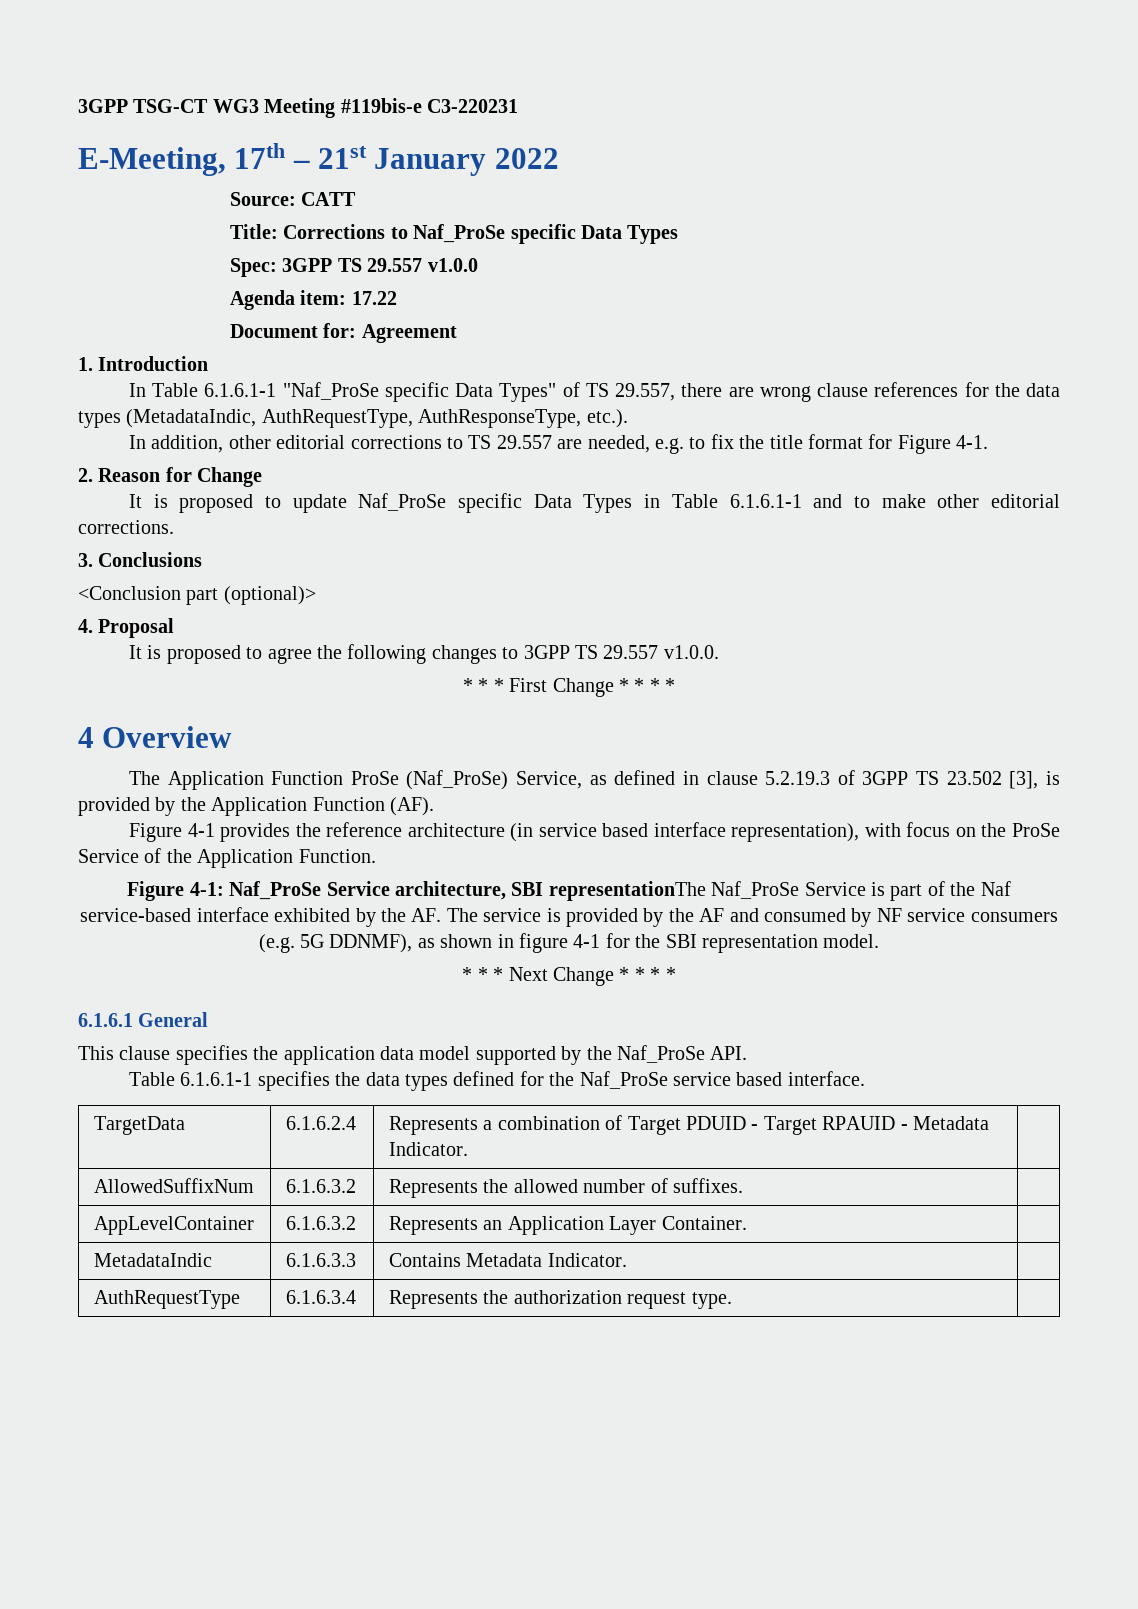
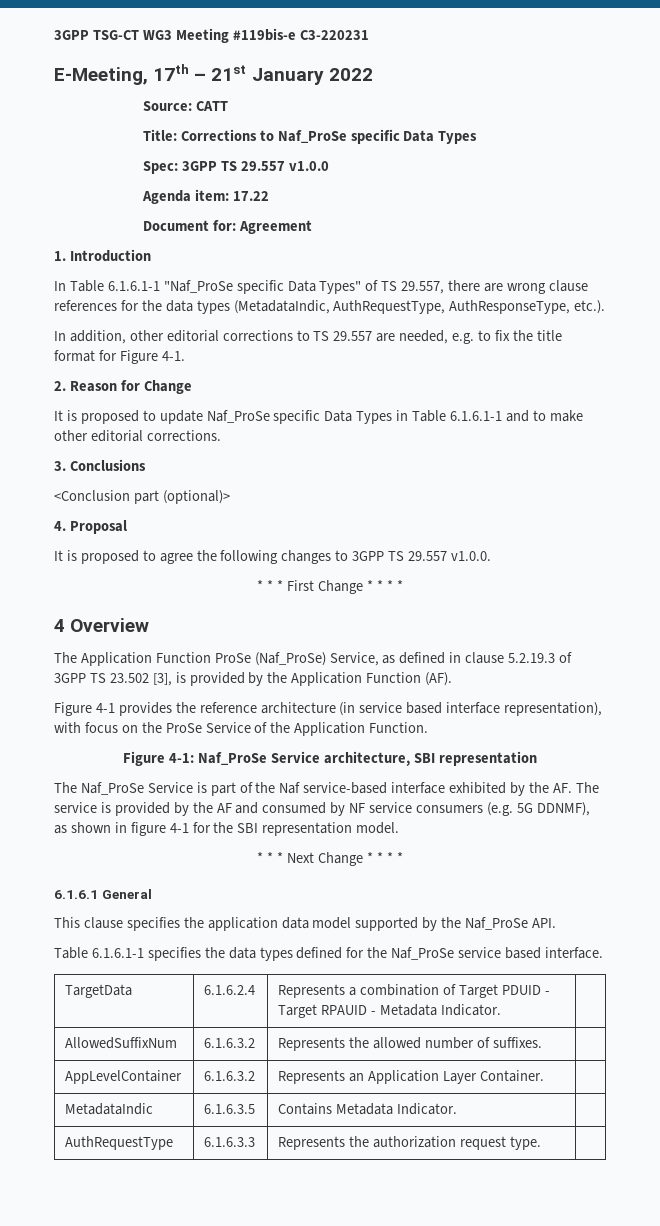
- Figure 4-1: Naf_ProSe Service architecture, SBI representationThe Naf_ProSe Service is part of the Naf service-based interface exhibited by the AF. The service is provided by the AF and consumed by NF service consumers (e.g. 5G DDNMF), as shown in figure 4-1 for the SBI representation model.
+ Figure 4-1: Naf_ProSe Service architecture, SBI representation
+ The Naf_ProSe Service is part of the Naf service-based interface exhibited by the AF. The service is provided by the AF and consumed by NF service consumers (e.g. 5G DDNMF), as shown in figure 4-1 for the SBI representation model.
- MetadataIndic | 6.1.6.3.3 | Contains Metadata Indicator. |
+ MetadataIndic | 6.1.6.3.5 | Contains Metadata Indicator. |
- AuthRequestType | 6.1.6.3.4 | Represents the authorization request type. |
+ AuthRequestType | 6.1.6.3.3 | Represents the authorization request type. |

